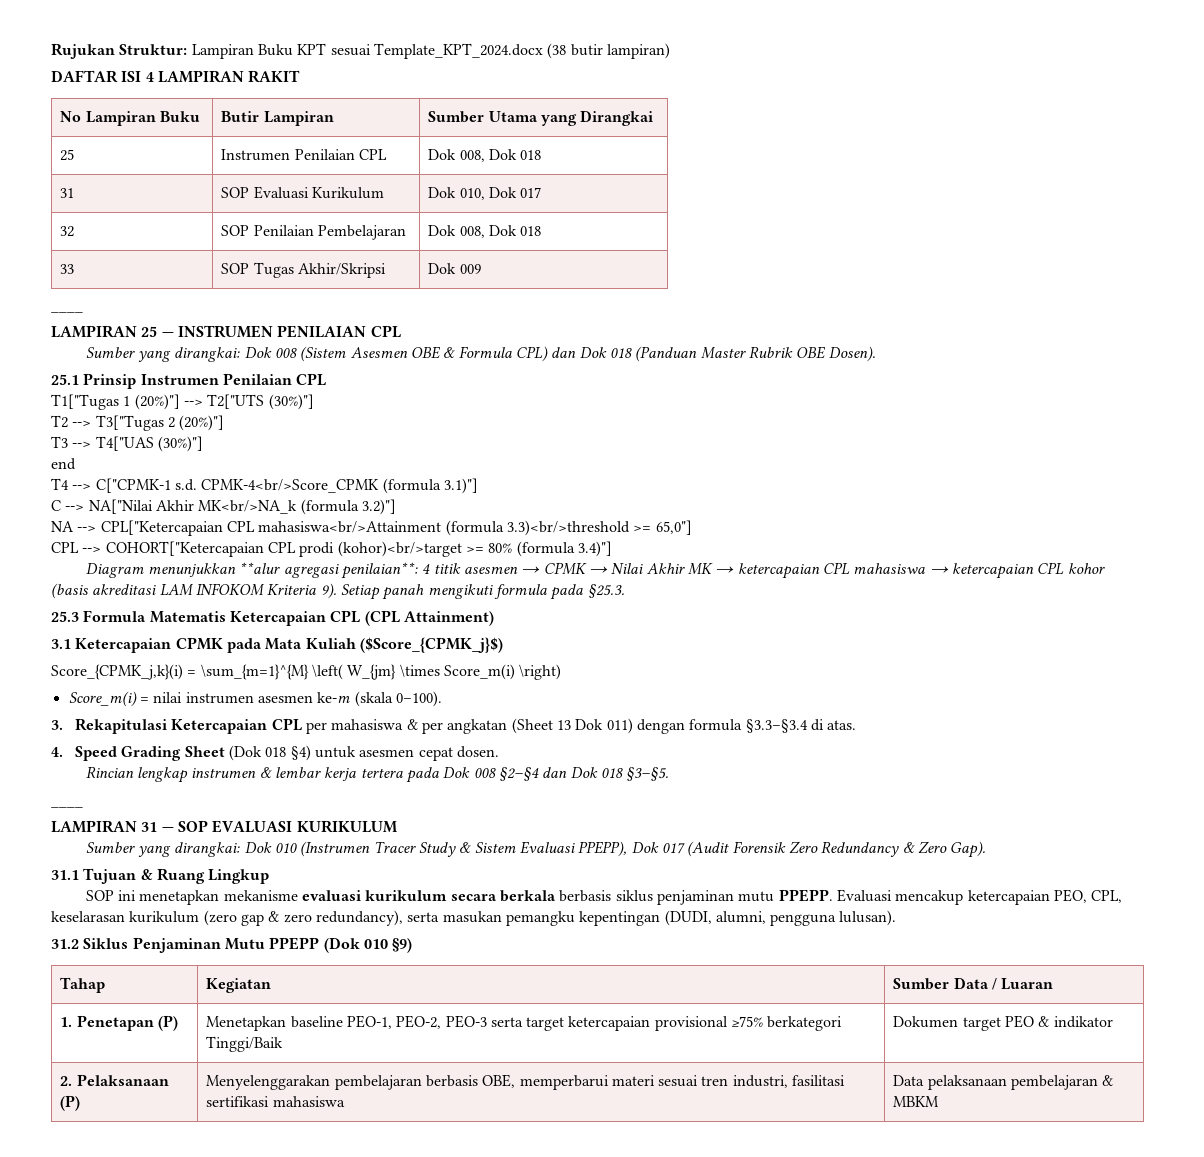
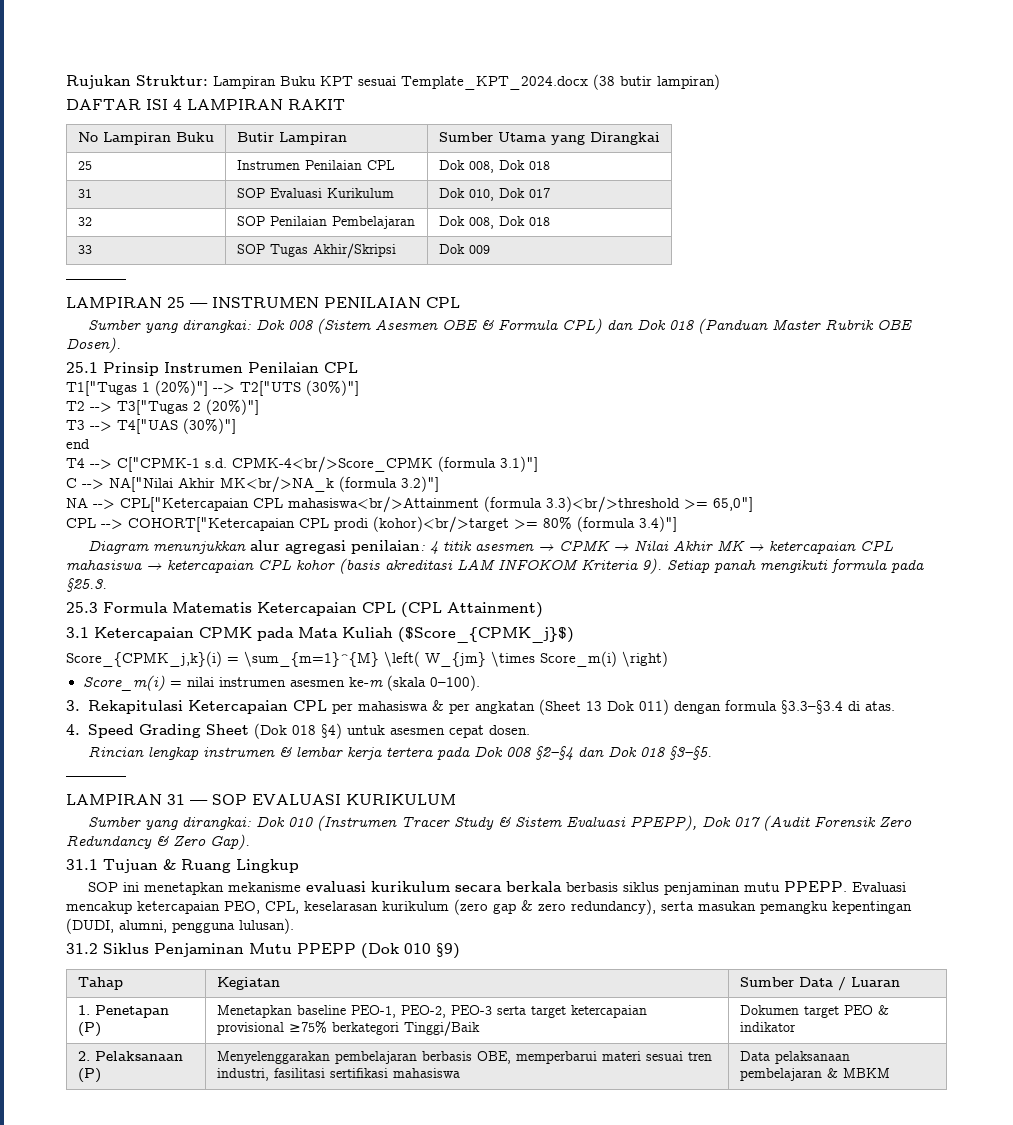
  33 | SOP Tugas Akhir/Skripsi | Dok 009
- ____
+ ————
- Diagram menunjukkan **alur agregasi penilaian**: 4 titik asesmen → CPMK → Nilai Akhir MK → ketercapaian CPL mahasiswa → ketercapaian CPL kohor (basis akreditasi LAM INFOKOM Kriteria 9).
+ Diagram menunjukkan alur agregasi penilaian: 4 titik asesmen → CPMK → Nilai Akhir MK → ketercapaian CPL mahasiswa → ketercapaian CPL kohor (basis akreditasi LAM INFOKOM Kriteria 9).
  Rincian lengkap instrumen & lembar kerja tertera pada Dok 008 §2–§4 dan Dok 018 §3–§5.
- ____
+ ————

